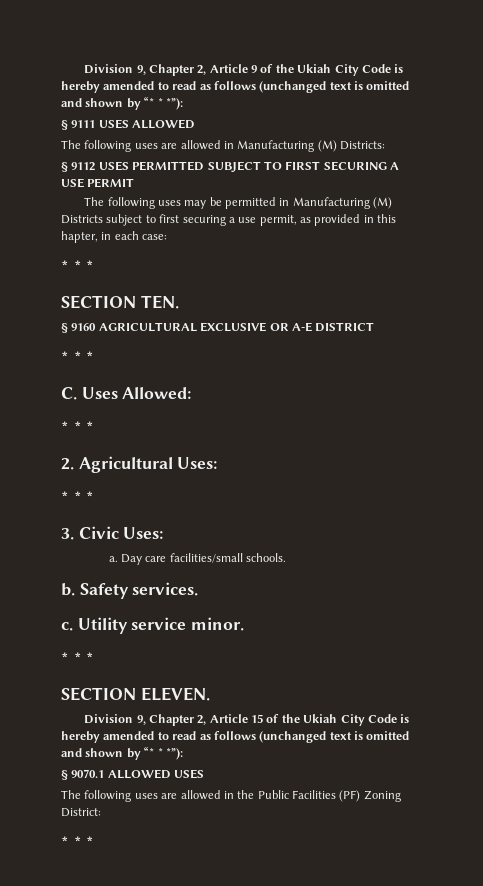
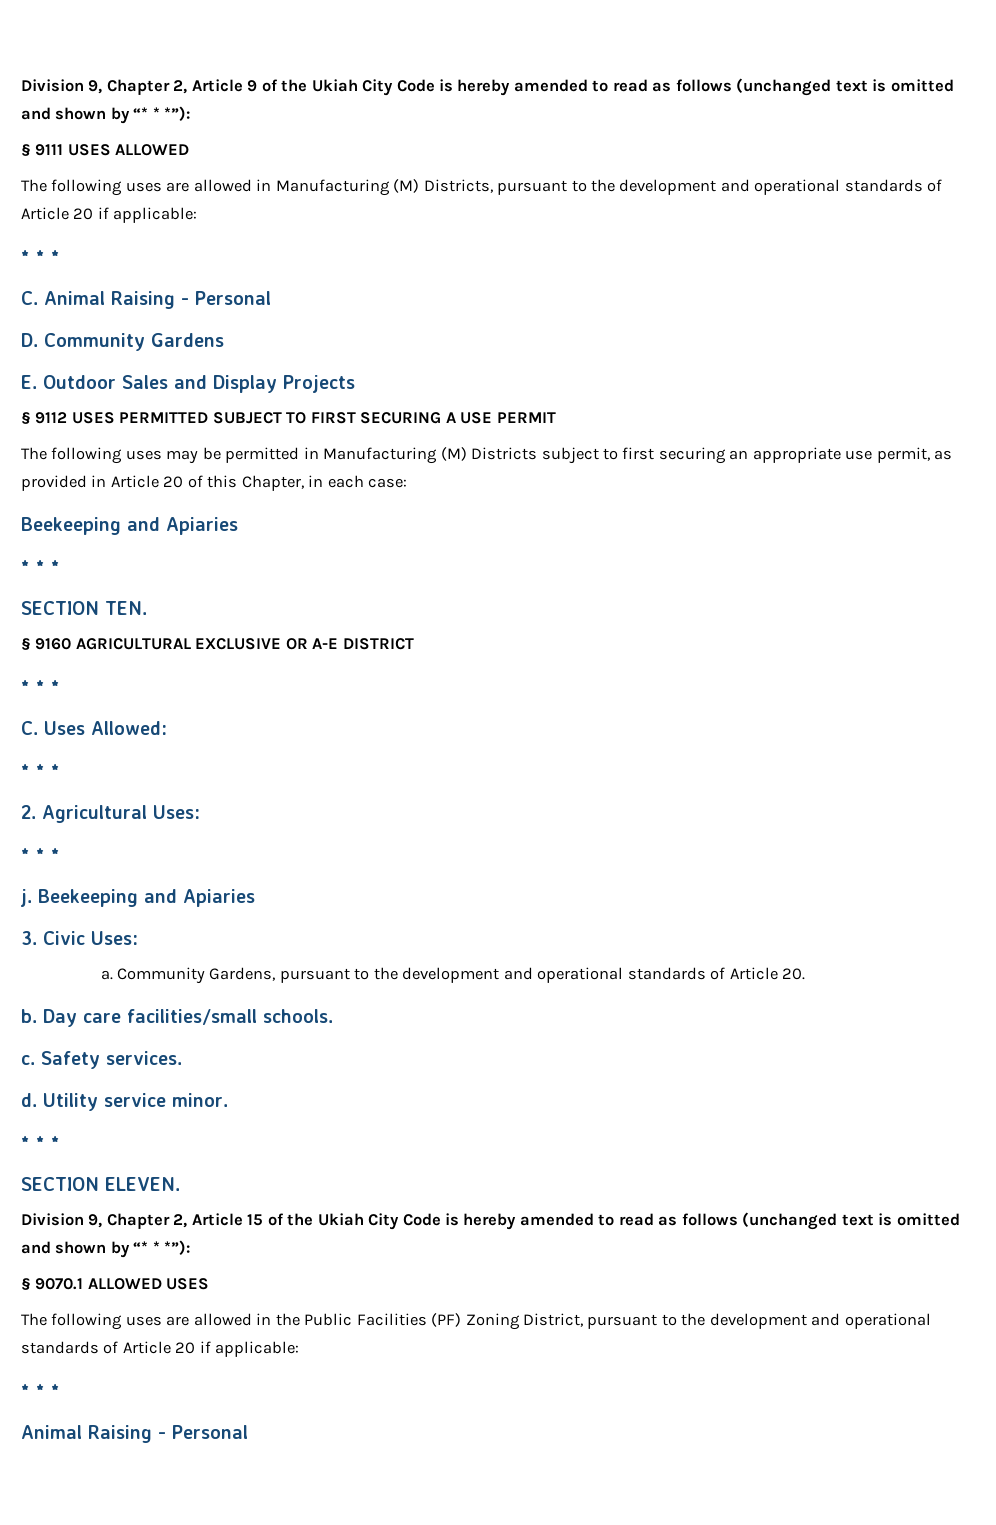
- The following uses are allowed in Manufacturing (M) Districts:
+ The following uses are allowed in Manufacturing (M) Districts, pursuant to the development and operational standards of Article 20 if applicable:
+ * * *
+ C. Animal Raising - Personal
+ D. Community Gardens
+ E. Outdoor Sales and Display Projects
- The following uses may be permitted in Manufacturing (M) Districts subject to first securing a use permit, as provided in this hapter, in each case:
+ The following uses may be permitted in Manufacturing (M) Districts subject to first securing an appropriate use permit, as provided in Article 20 of this Chapter, in each case:
+ Beekeeping and Apiaries
+ j. Beekeeping and Apiaries
+ Community Gardens, pursuant to the development and operational standards of Article 20.
+ b.
- b.
+ c.
- c.
+ d.
- The following uses are allowed in the Public Facilities (PF) Zoning District:
+ The following uses are allowed in the Public Facilities (PF) Zoning District, pursuant to the development and operational standards of Article 20 if applicable:
  * * *
+ Animal Raising - Personal

